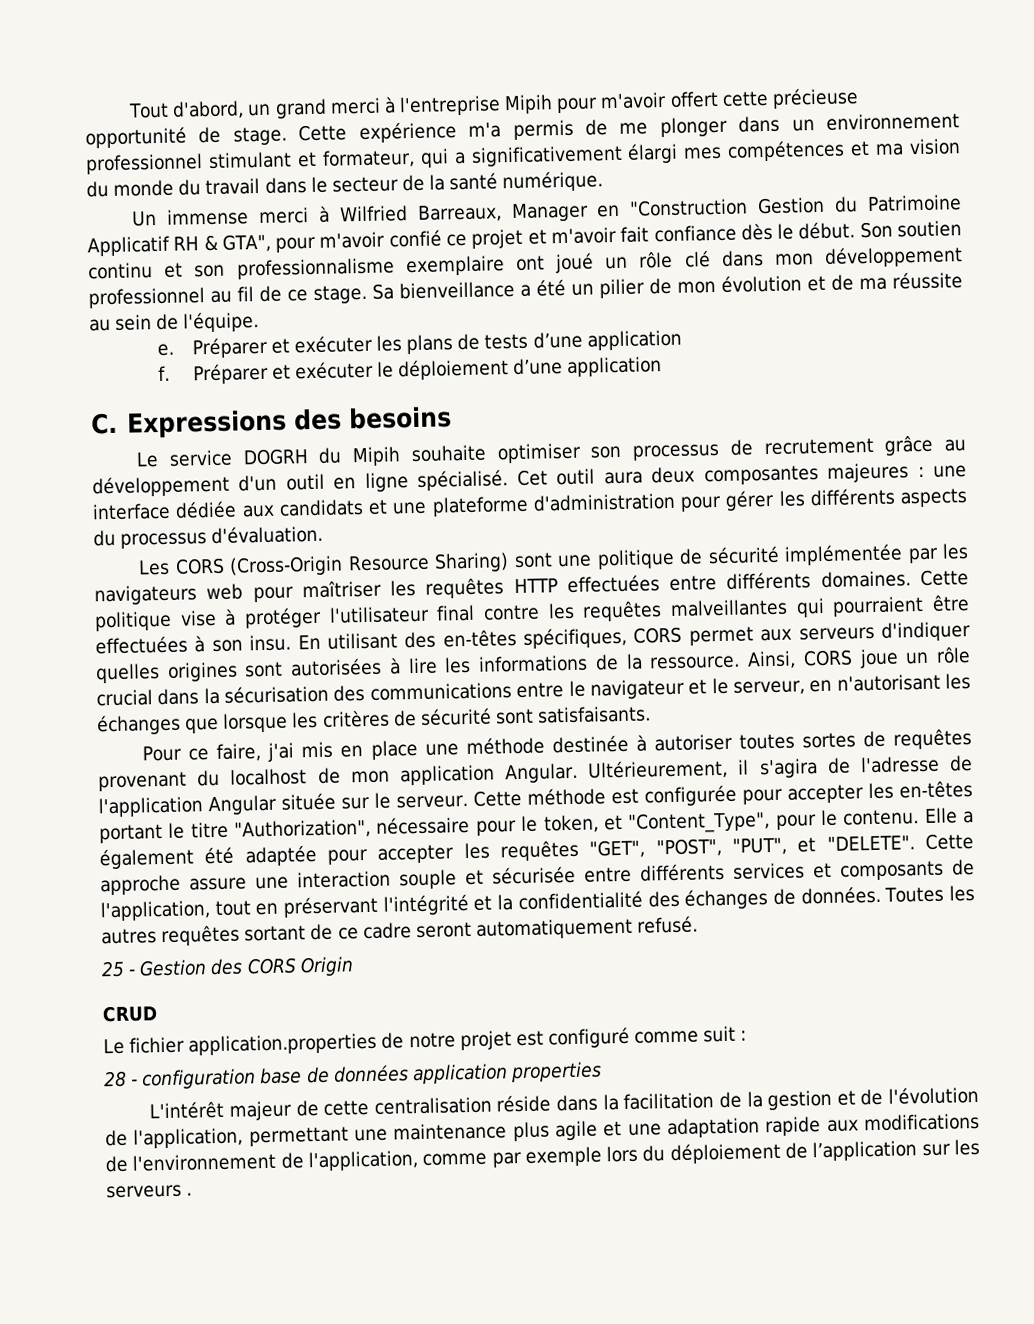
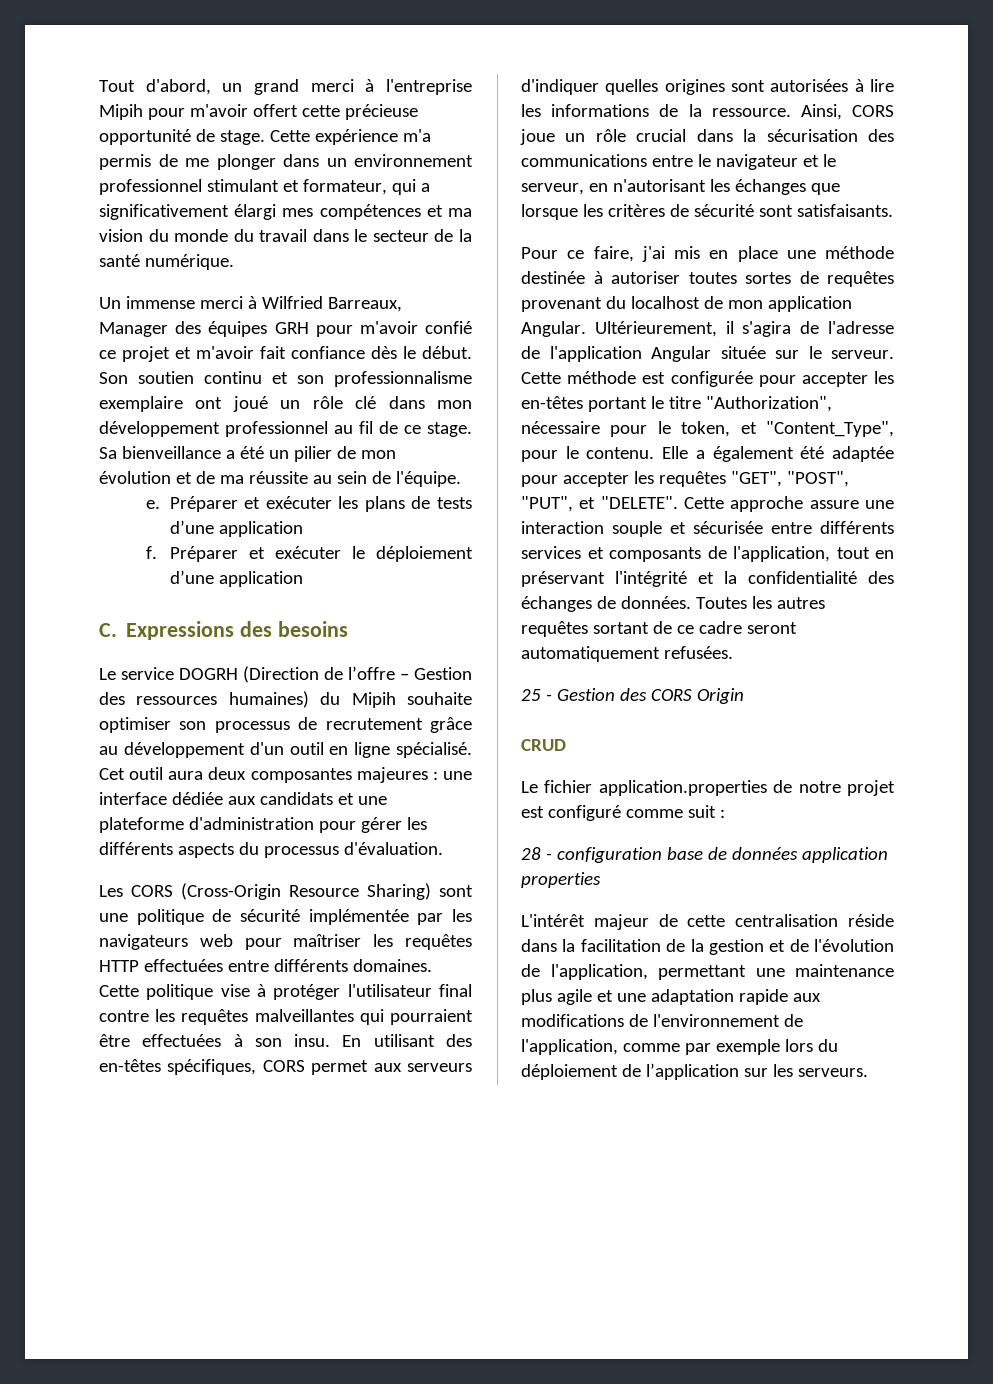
- Un immense merci à Wilfried Barreaux, Manager en "Construction Gestion du Patrimoine Applicatif RH & GTA", pour m'avoir confié ce projet et m'avoir fait confiance dès le début.
+ Un immense merci à Wilfried Barreaux, Manager des équipes GRH pour m'avoir confié ce projet et m'avoir fait confiance dès le début.
- Le service DOGRH du Mipih souhaite optimiser son processus de recrutement grâce au développement d'un outil en ligne spécialisé.
+ Le service DOGRH (Direction de l’offre – Gestion des ressources humaines) du Mipih souhaite optimiser son processus de recrutement grâce au développement d'un outil en ligne spécialisé.
- Toutes les autres requêtes sortant de ce cadre seront automatiquement refusé.
+ Toutes les autres requêtes sortant de ce cadre seront automatiquement refusées.
- L'intérêt majeur de cette centralisation réside dans la facilitation de la gestion et de l'évolution de l'application, permettant une maintenance plus agile et une adaptation rapide aux modifications de l'environnement de l'application, comme par exemple lors du déploiement de l’application sur les serveurs .
+ L'intérêt majeur de cette centralisation réside dans la facilitation de la gestion et de l'évolution de l'application, permettant une maintenance plus agile et une adaptation rapide aux modifications de l'environnement de l'application, comme par exemple lors du déploiement de l’application sur les serveurs.

